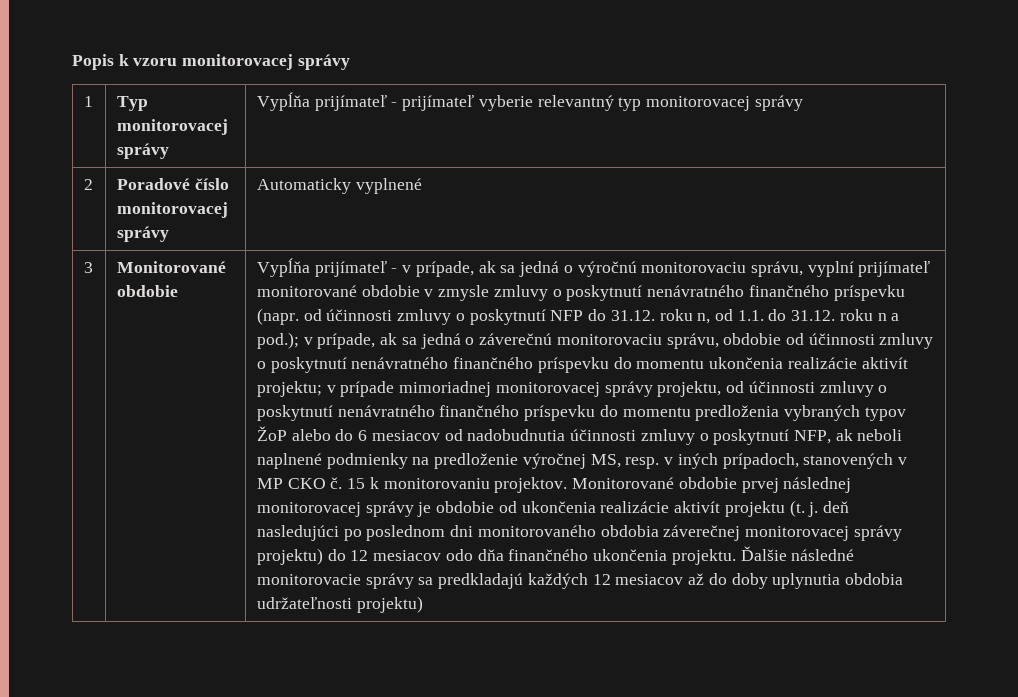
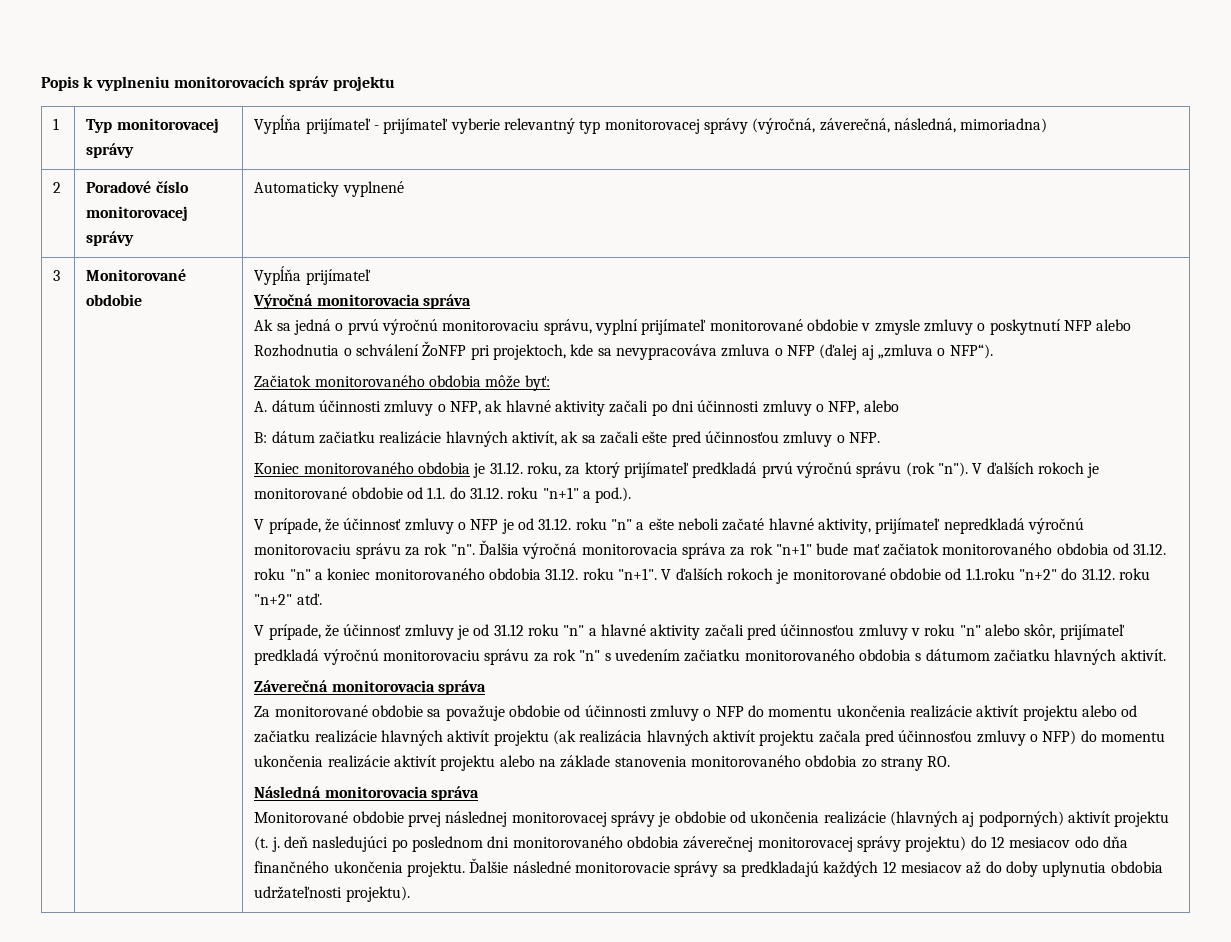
- Popis k vzoru monitorovacej správy
+ Popis k vyplneniu monitorovacích správ projektu
- 1 | Typ monitorovacej správy | Vypĺňa prijímateľ - prijímateľ vyberie relevantný typ monitorovacej správy
+ 1 | Typ monitorovacej správy | Vypĺňa prijímateľ - prijímateľ vyberie relevantný typ monitorovacej správy (výročná, záverečná, následná, mimoriadna)
- Monitorované obdobie | Vypĺňa prijímateľ - v prípade, ak sa jedná o výročnú monitorovaciu správu, vyplní prijímateľ monitorované obdobie v zmysle zmluvy o poskytnutí nenávratného finančného príspevku (napr. od účinnosti zmluvy o poskytnutí NFP do 31.12. roku n, od 1.1. do 31.12. roku n a pod.); v prípade, ak sa jedná o záverečnú monitorovaciu správu, obdobie od účinnosti zmluvy o poskytnutí nenávratného finančného príspevku do momentu ukončenia realizácie aktivít projektu; v prípade mimoriadnej monitorovacej správy projektu, od účinnosti zmluvy o poskytnutí nenávratného finančného príspevku do momentu predloženia vybraných typov ŽoP alebo do 6 mesiacov od nadobudnutia účinnosti zmluvy o poskytnutí NFP, ak neboli naplnené podmienky na predloženie výročnej MS, resp. v iných prípadoch, stanovených v MP CKO č. 15 k monitorovaniu projektov. Monitorované obdobie prvej následnej monitorovacej správy je obdobie od ukončenia realizácie aktivít projektu (t. j. deň nasledujúci po poslednom dni monitorovaného obdobia záverečnej monitorovacej správy projektu) do 12 mesiacov odo dňa finančného ukončenia projektu.
+ Monitorované obdobie | Vypĺňa prijímateľ
+ Výročná monitorovacia správa
+ Ak sa jedná o prvú výročnú monitorovaciu správu, vyplní prijímateľ monitorované obdobie v zmysle zmluvy o poskytnutí NFP alebo Rozhodnutia o schválení ŽoNFP pri projektoch, kde sa nevypracováva zmluva o NFP (ďalej aj „zmluva o NFP“).
+ Začiatok monitorovaného obdobia môže byť:
+ A. dátum účinnosti zmluvy o NFP, ak hlavné aktivity začali po dni účinnosti zmluvy o NFP, alebo
+ B: dátum začiatku realizácie hlavných aktivít, ak sa začali ešte pred účinnosťou zmluvy o NFP.
+ Koniec monitorovaného obdobia je 31.12. roku, za ktorý prijímateľ predkladá prvú výročnú správu (rok "n"). V ďalších rokoch je monitorované obdobie od 1.1. do 31.12. roku "n+1" a pod.).
+ V prípade, že účinnosť zmluvy o NFP je od 31.12. roku "n" a ešte neboli začaté hlavné aktivity, prijímateľ nepredkladá výročnú monitorovaciu správu za rok "n". Ďalšia výročná monitorovacia správa za rok "n+1" bude mať začiatok monitorovaného obdobia od 31.12. roku "n" a koniec monitorovaného obdobia 31.12. roku "n+1". V ďalších rokoch je monitorované obdobie od 1.1.roku "n+2" do 31.12. roku "n+2" atď.
+ V prípade, že účinnosť zmluvy je od 31.12 roku "n" a hlavné aktivity začali pred účinnosťou zmluvy v roku "n" alebo skôr, prijímateľ predkladá výročnú monitorovaciu správu za rok "n" s uvedením začiatku monitorovaného obdobia s dátumom začiatku hlavných aktivít.
+ Záverečná monitorovacia správa
+ Za monitorované obdobie sa považuje obdobie od účinnosti zmluvy o NFP do momentu ukončenia realizácie aktivít projektu alebo od začiatku realizácie hlavných aktivít projektu (ak realizácia hlavných aktivít projektu začala pred účinnosťou zmluvy o NFP) do momentu ukončenia realizácie aktivít projektu alebo na základe stanovenia monitorovaného obdobia zo strany RO.
+ Následná monitorovacia správa
+ Monitorované obdobie prvej následnej monitorovacej správy je obdobie od ukončenia realizácie (hlavných aj podporných) aktivít projektu (t. j. deň nasledujúci po poslednom dni monitorovaného obdobia záverečnej monitorovacej správy projektu) do 12 mesiacov odo dňa finančného ukončenia projektu.
- Ďalšie následné monitorovacie správy sa predkladajú každých 12 mesiacov až do doby uplynutia obdobia udržateľnosti projektu)
+ Ďalšie následné monitorovacie správy sa predkladajú každých 12 mesiacov až do doby uplynutia obdobia udržateľnosti projektu).

